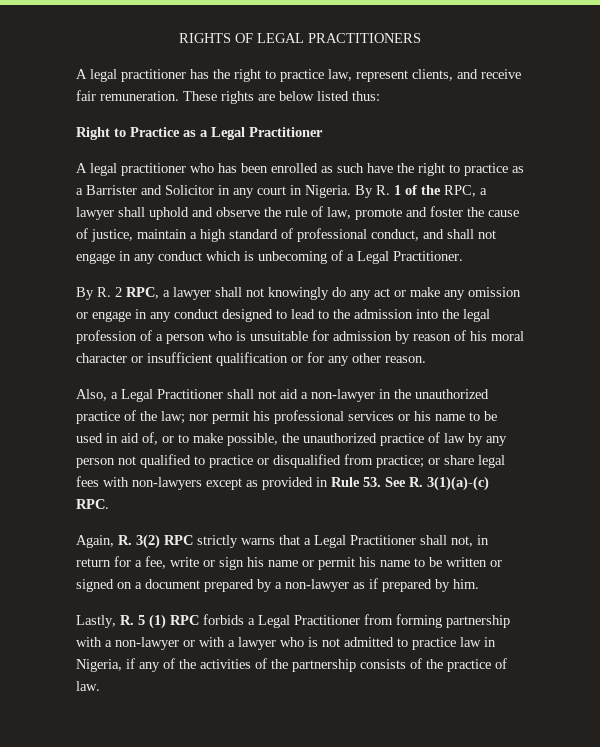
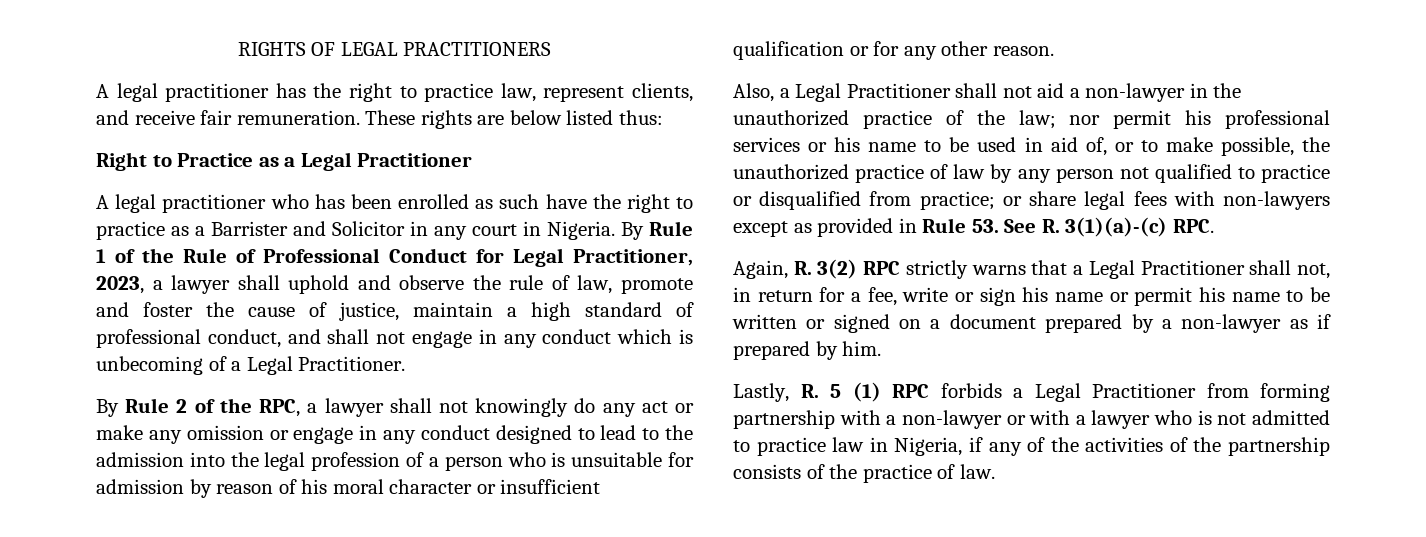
- By R. 1 of the RPC, a lawyer shall uphold and observe the rule of law, promote and foster the cause of justice, maintain a high standard of professional conduct, and shall not engage in any conduct which is unbecoming of a Legal Practitioner.
+ By Rule 1 of the Rule of Professional Conduct for Legal Practitioner, 2023, a lawyer shall uphold and observe the rule of law, promote and foster the cause of justice, maintain a high standard of professional conduct, and shall not engage in any conduct which is unbecoming of a Legal Practitioner.
- By R. 2 RPC, a lawyer shall not knowingly do any act or make any omission or engage in any conduct designed to lead to the admission into the legal profession of a person who is unsuitable for admission by reason of his moral character or insufficient qualification or for any other reason.
+ By Rule 2 of the RPC, a lawyer shall not knowingly do any act or make any omission or engage in any conduct designed to lead to the admission into the legal profession of a person who is unsuitable for admission by reason of his moral character or insufficient qualification or for any other reason.

